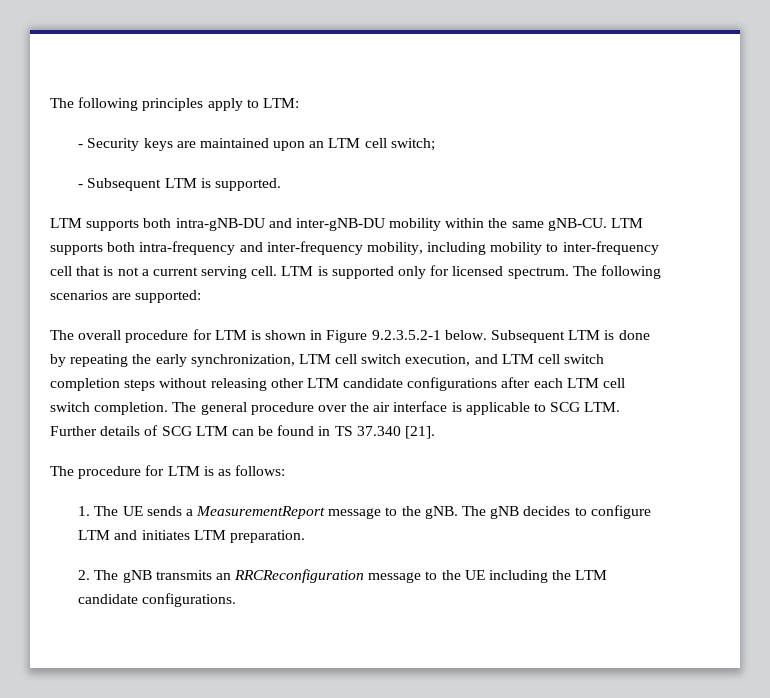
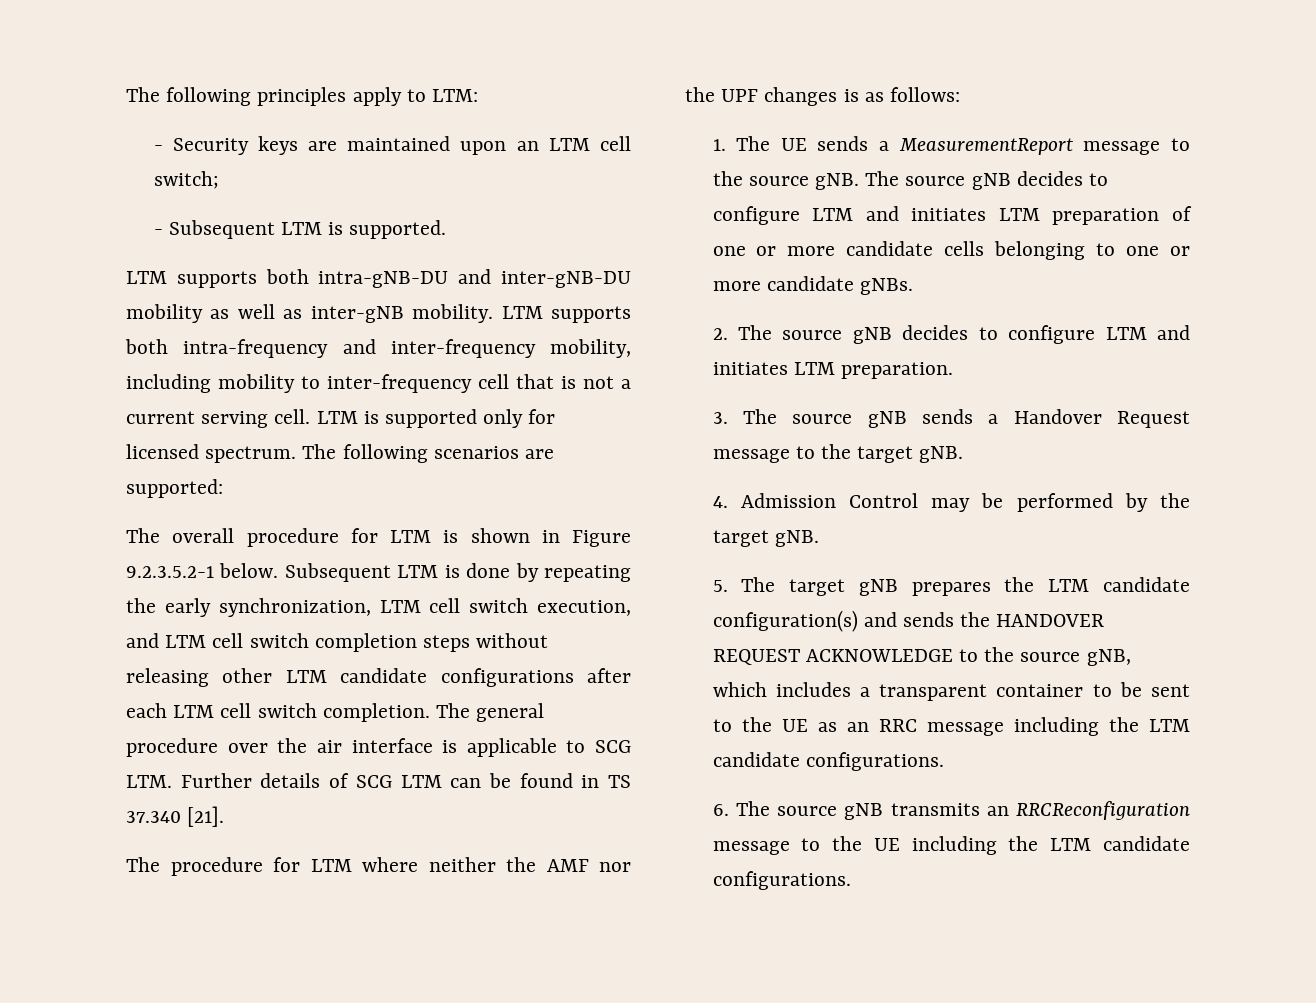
- LTM supports both intra-gNB-DU and inter-gNB-DU mobility within the same gNB-CU.
+ LTM supports both intra-gNB-DU and inter-gNB-DU mobility as well as inter-gNB mobility.
- The procedure for LTM is as follows:
+ The procedure for LTM where neither the AMF nor the UPF changes is as follows:
- 1. The UE sends a MeasurementReport message to the gNB.
+ 1. The UE sends a MeasurementReport message to the source gNB.
- The gNB decides to configure LTM and initiates LTM preparation.
+ The source gNB decides to configure LTM and initiates LTM preparation of one or more candidate cells belonging to one or more candidate gNBs.
+ 2. The source gNB decides to configure LTM and initiates LTM preparation.
- 2. The gNB transmits an RRCReconfiguration message to the UE including the LTM candidate configurations.
+ 3. The source gNB sends a Handover Request message to the target gNB.
+ 4. Admission Control may be performed by the target gNB.
+ 5. The target gNB prepares the LTM candidate configuration(s) and sends the HANDOVER REQUEST ACKNOWLEDGE to the source gNB, which includes a transparent container to be sent to the UE as an RRC message including the LTM candidate configurations.
+ 6. The source gNB transmits an RRCReconfiguration message to the UE including the LTM candidate configurations.

